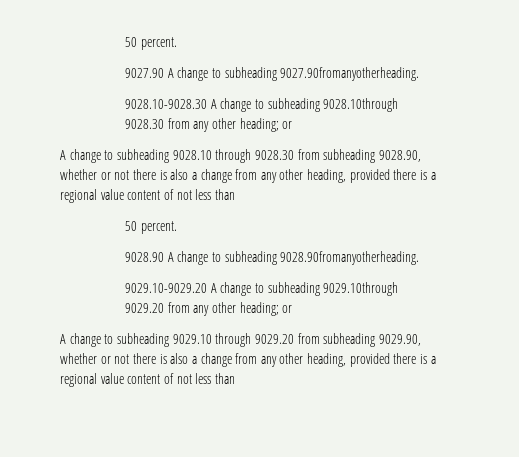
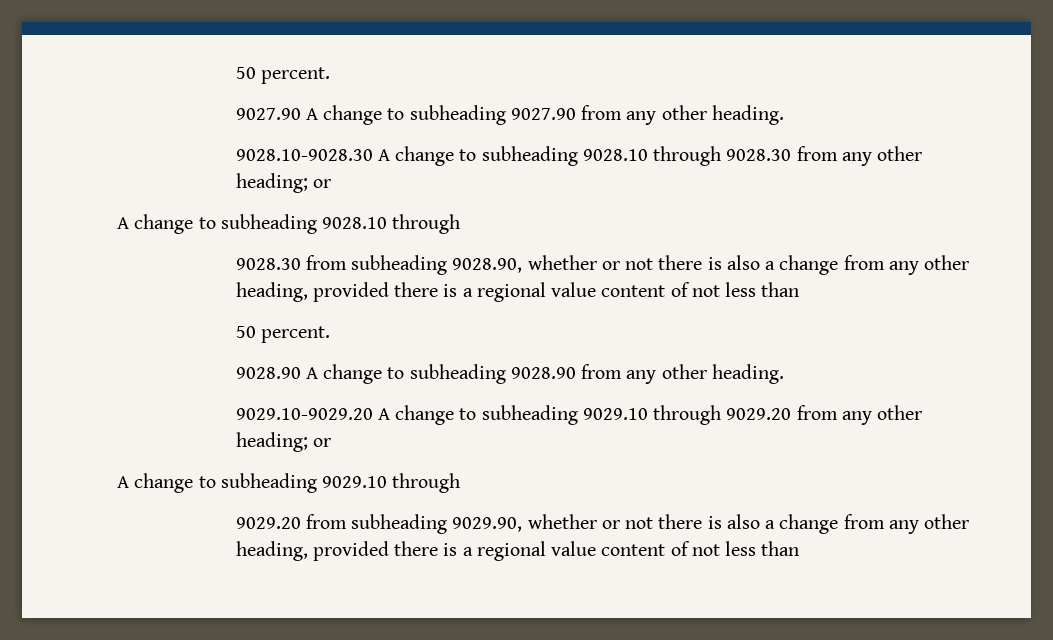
- 9027.90 A change to subheading 9027.90fromanyotherheading.
+ 9027.90 A change to subheading 9027.90 from any other heading.
- 9028.10-9028.30 A change to subheading 9028.10through
- 9028.30 from any other heading; or
- A change to subheading 9028.10 through 9028.30 from subheading 9028.90, whether or not there is also a change from any other heading, provided there is a regional value content of not less than
+ 9028.10-9028.30 A change to subheading 9028.10 through 9028.30 from any other heading; or
+ A change to subheading 9028.10 through
+ 9028.30 from subheading 9028.90, whether or not there is also a change from any other heading, provided there is a regional value content of not less than
- 9028.90 A change to subheading 9028.90fromanyotherheading.
+ 9028.90 A change to subheading 9028.90 from any other heading.
- 9029.10-9029.20 A change to subheading 9029.10through
- 9029.20 from any other heading; or
- A change to subheading 9029.10 through 9029.20 from subheading 9029.90, whether or not there is also a change from any other heading, provided there is a regional value content of not less than
+ 9029.10-9029.20 A change to subheading 9029.10 through 9029.20 from any other heading; or
+ A change to subheading 9029.10 through
+ 9029.20 from subheading 9029.90, whether or not there is also a change from any other heading, provided there is a regional value content of not less than

